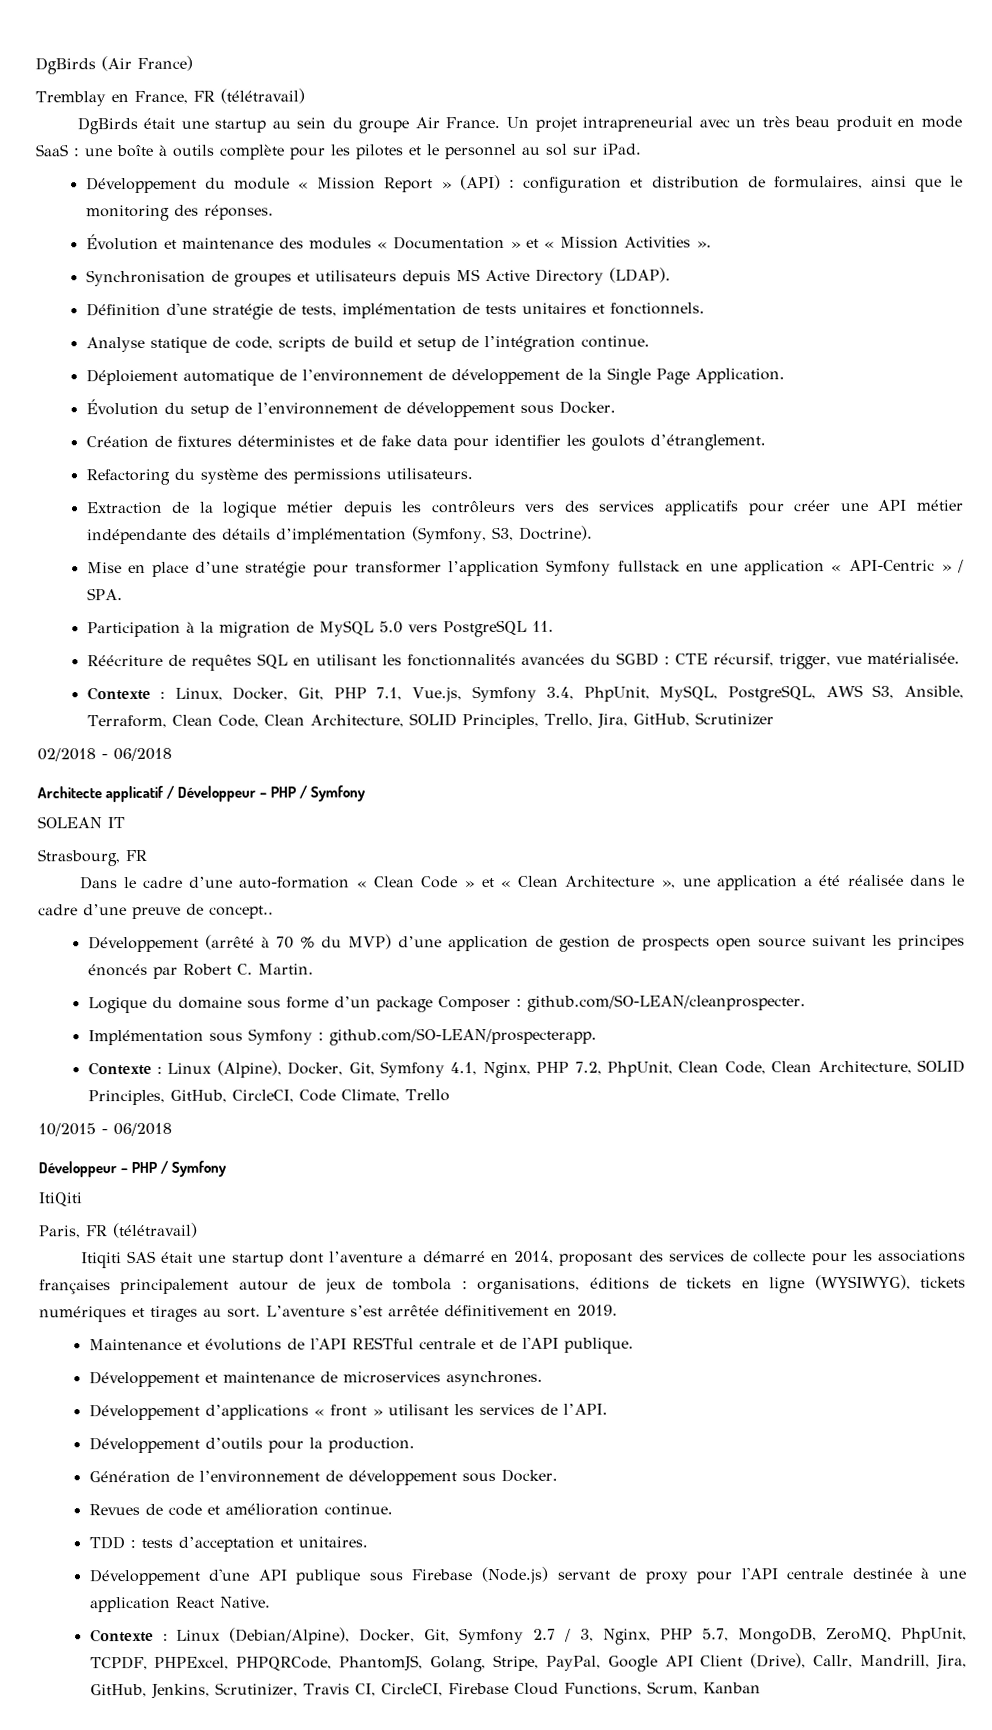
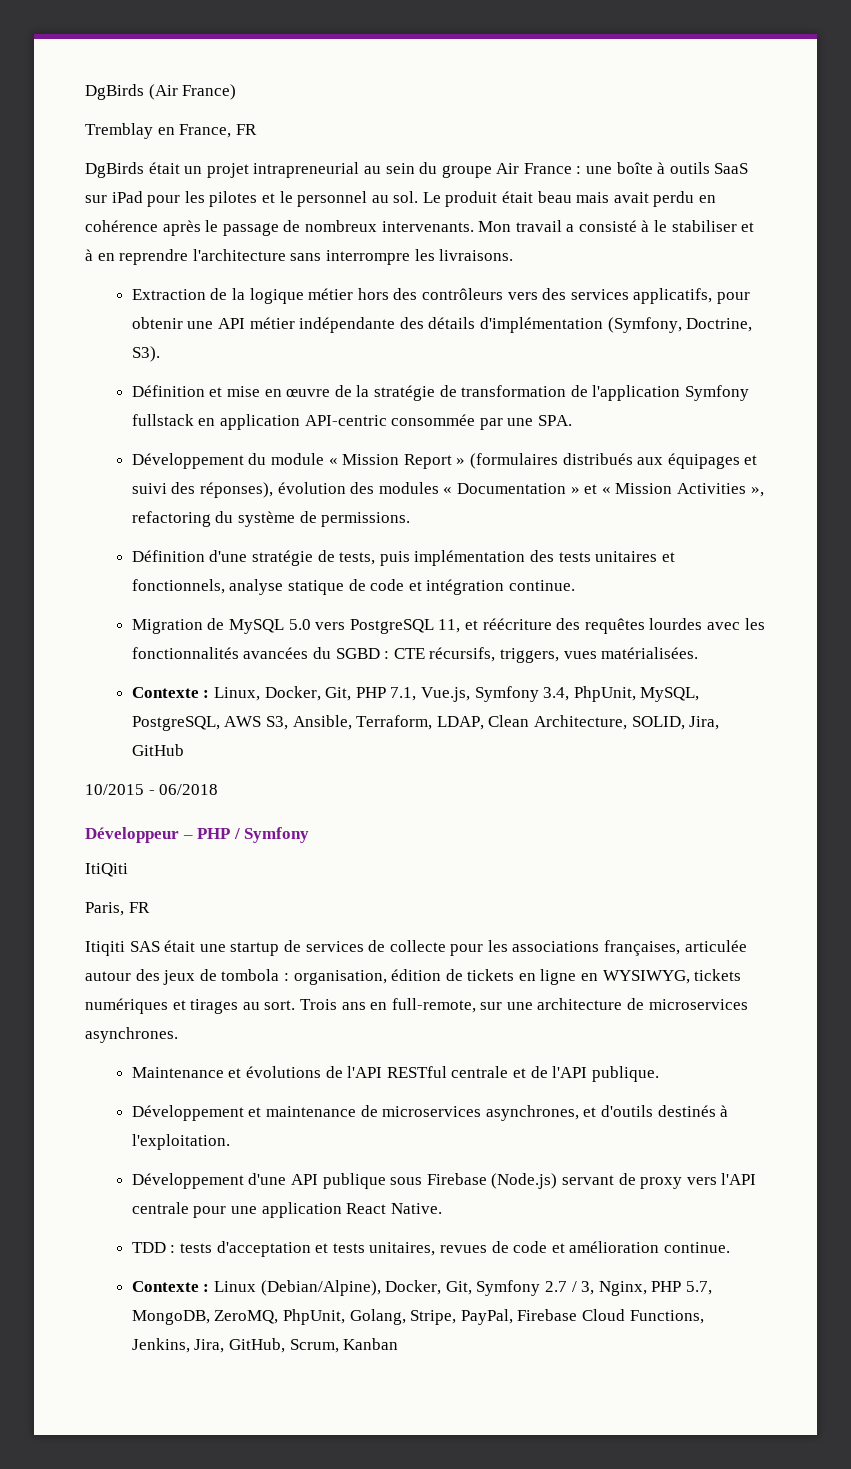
- Tremblay en France, FR (télétravail)
+ Tremblay en France, FR
- DgBirds était une startup au sein du groupe Air France. Un projet intrapreneurial avec un très beau produit en mode SaaS : une boîte à outils complète pour les pilotes et le personnel au sol sur iPad.
+ DgBirds était un projet intrapreneurial au sein du groupe Air France : une boîte à outils SaaS sur iPad pour les pilotes et le personnel au sol. Le produit était beau mais avait perdu en cohérence après le passage de nombreux intervenants. Mon travail a consisté à le stabiliser et à en reprendre l'architecture sans interrompre les livraisons.
+ Extraction de la logique métier hors des contrôleurs vers des services applicatifs, pour obtenir une API métier indépendante des détails d'implémentation (Symfony, Doctrine, S3).
+ Définition et mise en œuvre de la stratégie de transformation de l'application Symfony fullstack en application API-centric consommée par une SPA.
- Développement du module « Mission Report » (API) : configuration et distribution de formulaires, ainsi que le monitoring des réponses.
- Évolution et maintenance des modules « Documentation » et « Mission Activities ».
- Synchronisation de groupes et utilisateurs depuis MS Active Directory (LDAP).
+ Développement du module « Mission Report » (formulaires distribués aux équipages et suivi des réponses), évolution des modules « Documentation » et « Mission Activities », refactoring du système de permissions.
- Définition d'une stratégie de tests, implémentation de tests unitaires et fonctionnels.
- Analyse statique de code, scripts de build et setup de l’intégration continue.
- Déploiement automatique de l’environnement de développement de la Single Page Application.
- Évolution du setup de l’environnement de développement sous Docker.
- Création de fixtures déterministes et de fake data pour identifier les goulots d’étranglement.
- Refactoring du système des permissions utilisateurs.
- Extraction de la logique métier depuis les contrôleurs vers des services applicatifs pour créer une API métier indépendante des détails d’implémentation (Symfony, S3, Doctrine).
- Mise en place d’une stratégie pour transformer l’application Symfony fullstack en une application « API-Centric » / SPA.
- Participation à la migration de MySQL 5.0 vers PostgreSQL 11.
- Réécriture de requêtes SQL en utilisant les fonctionnalités avancées du SGBD : CTE récursif, trigger, vue matérialisée.
+ Définition d'une stratégie de tests, puis implémentation des tests unitaires et fonctionnels, analyse statique de code et intégration continue.
+ Migration de MySQL 5.0 vers PostgreSQL 11, et réécriture des requêtes lourdes avec les fonctionnalités avancées du SGBD : CTE récursifs, triggers, vues matérialisées.
- Contexte : Linux, Docker, Git, PHP 7.1, Vue.js, Symfony 3.4, PhpUnit, MySQL, PostgreSQL, AWS S3, Ansible, Terraform, Clean Code, Clean Architecture, SOLID Principles, Trello, Jira, GitHub, Scrutinizer
- 02/2018 - 06/2018
- Architecte applicatif / Développeur – PHP / Symfony
- SOLEAN IT
- Strasbourg, FR
- Dans le cadre d’une auto-formation « Clean Code » et « Clean Architecture », une application a été réalisée dans le cadre d’une preuve de concept..
- Développement (arrêté à 70 % du MVP) d’une application de gestion de prospects open source suivant les principes énoncés par Robert C. Martin.
- Logique du domaine sous forme d’un package Composer : github.com/SO-LEAN/cleanprospecter.
- Implémentation sous Symfony : github.com/SO-LEAN/prospecterapp.
- Contexte : Linux (Alpine), Docker, Git, Symfony 4.1, Nginx, PHP 7.2, PhpUnit, Clean Code, Clean Architecture, SOLID Principles, GitHub, CircleCI, Code Climate, Trello
+ Contexte : Linux, Docker, Git, PHP 7.1, Vue.js, Symfony 3.4, PhpUnit, MySQL, PostgreSQL, AWS S3, Ansible, Terraform, LDAP, Clean Architecture, SOLID, Jira, GitHub
- Paris, FR (télétravail)
+ Paris, FR
- Itiqiti SAS était une startup dont l’aventure a démarré en 2014, proposant des services de collecte pour les associations françaises principalement autour de jeux de tombola : organisations, éditions de tickets en ligne (WYSIWYG), tickets numériques et tirages au sort.
+ Itiqiti SAS était une startup de services de collecte pour les associations françaises, articulée autour des jeux de tombola : organisation, édition de tickets en ligne en WYSIWYG, tickets numériques et tirages au sort.
- L’aventure s’est arrêtée définitivement en 2019.
+ Trois ans en full-remote, sur une architecture de microservices asynchrones.
- Développement et maintenance de microservices asynchrones.
- Développement d’applications « front » utilisant les services de l’API.
- Développement d’outils pour la production.
- Génération de l’environnement de développement sous Docker.
- Revues de code et amélioration continue.
- TDD : tests d’acceptation et unitaires.
+ Développement et maintenance de microservices asynchrones, et d'outils destinés à l'exploitation.
- Développement d'une API publique sous Firebase (Node.js) servant de proxy pour l'API centrale destinée à une application React Native.
+ Développement d'une API publique sous Firebase (Node.js) servant de proxy vers l'API centrale pour une application React Native.
+ TDD : tests d'acceptation et tests unitaires, revues de code et amélioration continue.
- Contexte : Linux (Debian/Alpine), Docker, Git, Symfony 2.7 / 3, Nginx, PHP 5.7, MongoDB, ZeroMQ, PhpUnit, TCPDF, PHPExcel, PHPQRCode, PhantomJS, Golang, Stripe, PayPal, Google API Client (Drive), Callr, Mandrill, Jira, GitHub, Jenkins, Scrutinizer, Travis CI, CircleCI, Firebase Cloud Functions, Scrum, Kanban
+ Contexte : Linux (Debian/Alpine), Docker, Git, Symfony 2.7 / 3, Nginx, PHP 5.7, MongoDB, ZeroMQ, PhpUnit, Golang, Stripe, PayPal, Firebase Cloud Functions, Jenkins, Jira, GitHub, Scrum, Kanban

